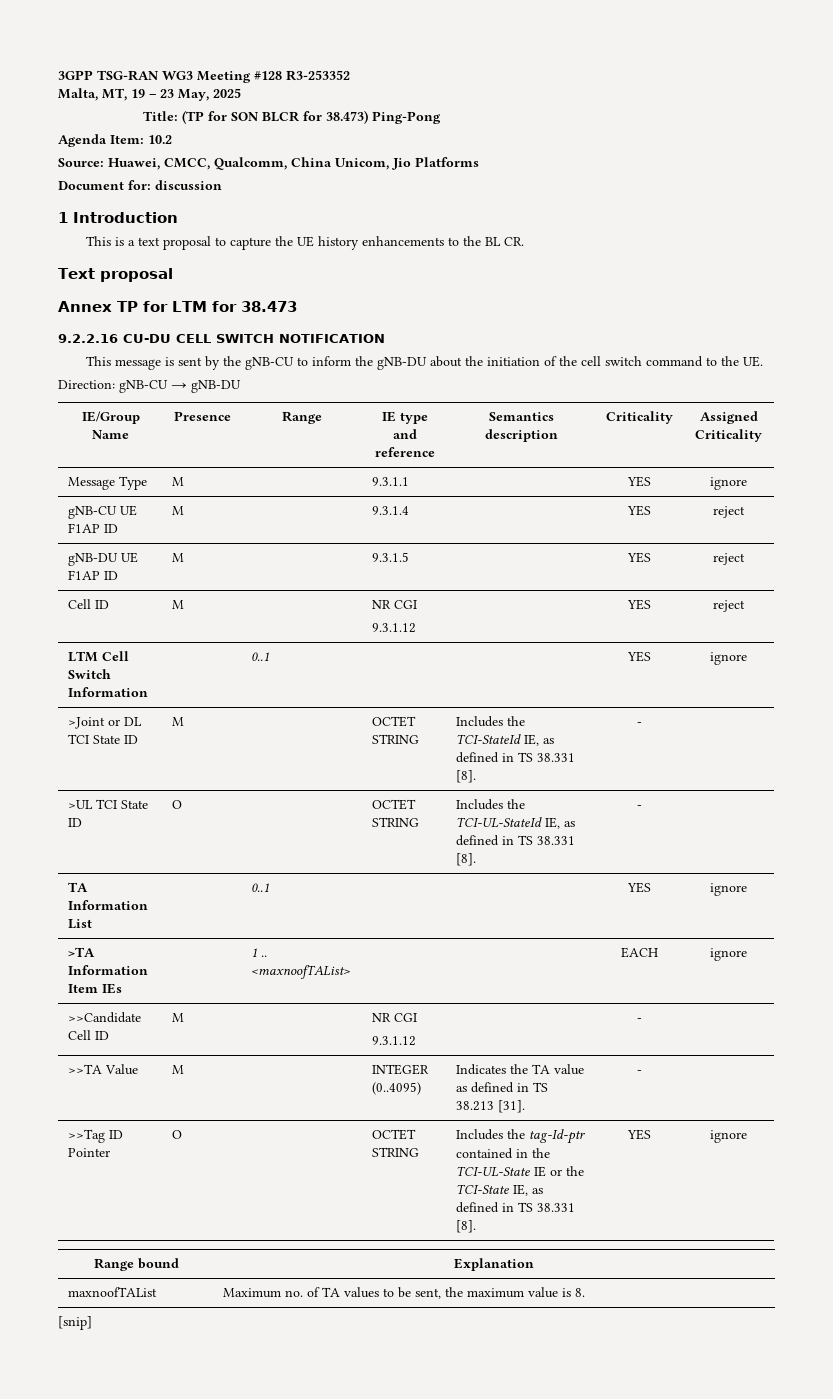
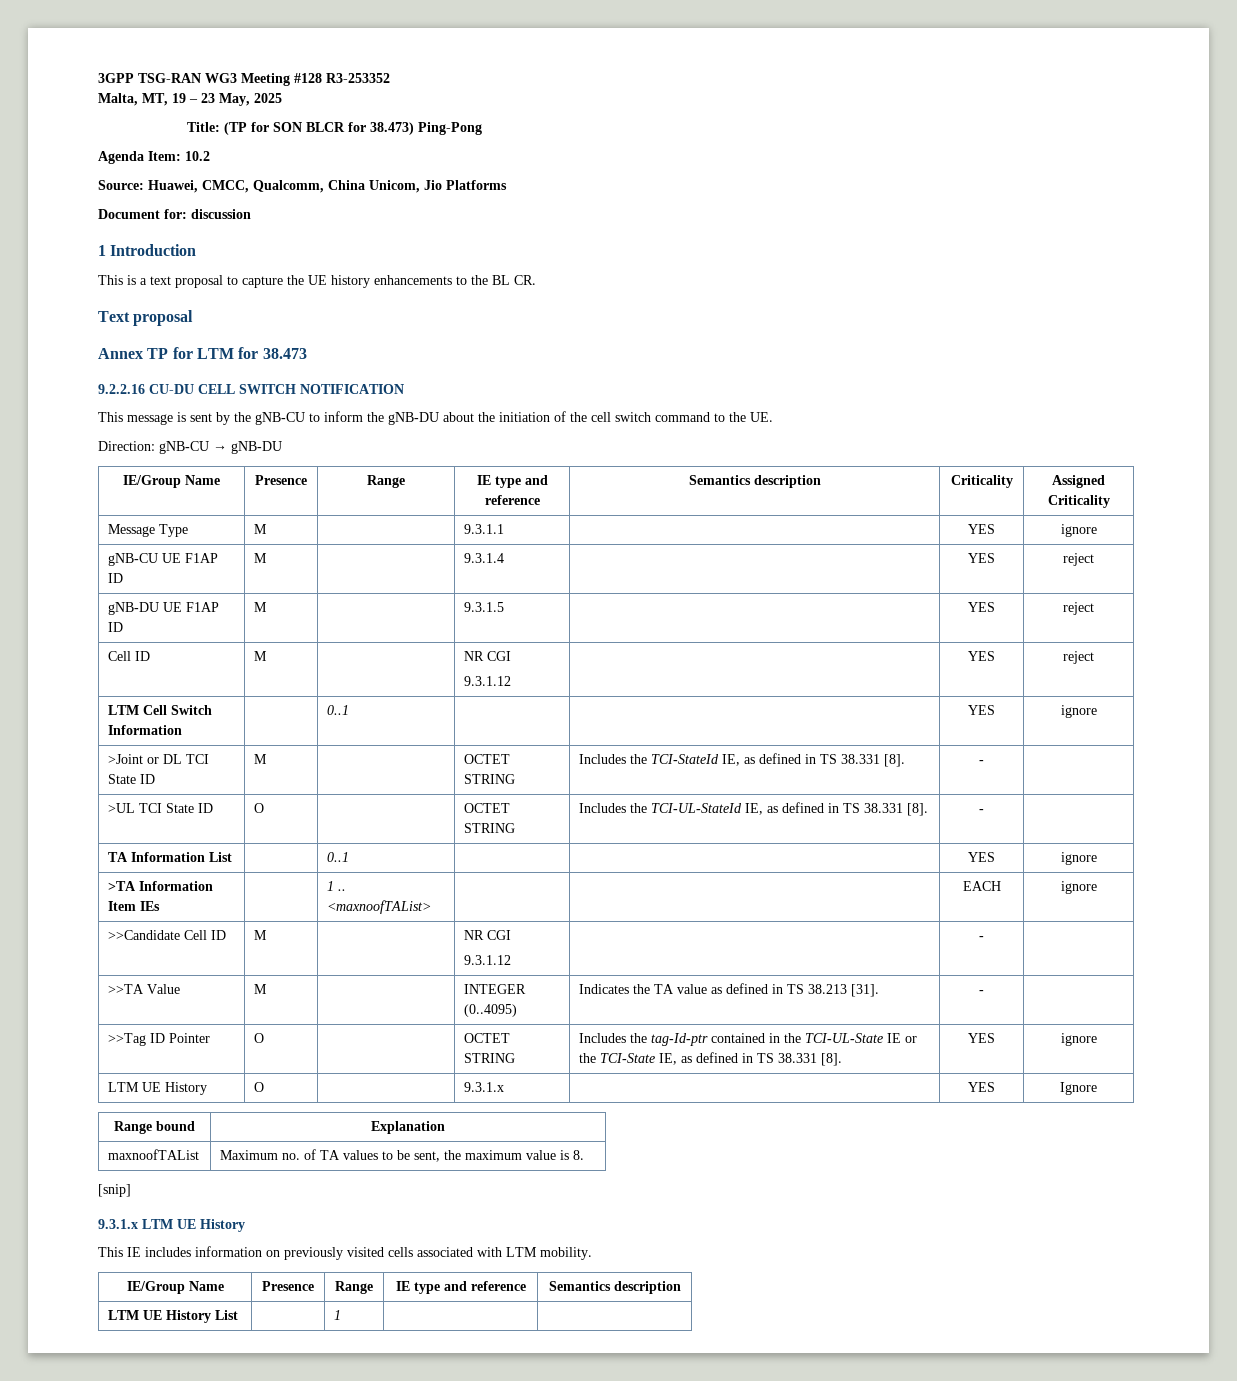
+ LTM UE History | O | | 9.3.1.x | | YES | Ignore
+ 9.3.1.x LTM UE History
+ This IE includes information on previously visited cells associated with LTM mobility.
+ IE/Group Name | Presence | Range | IE type and reference | Semantics description
+ LTM UE History List | | 1 | |

